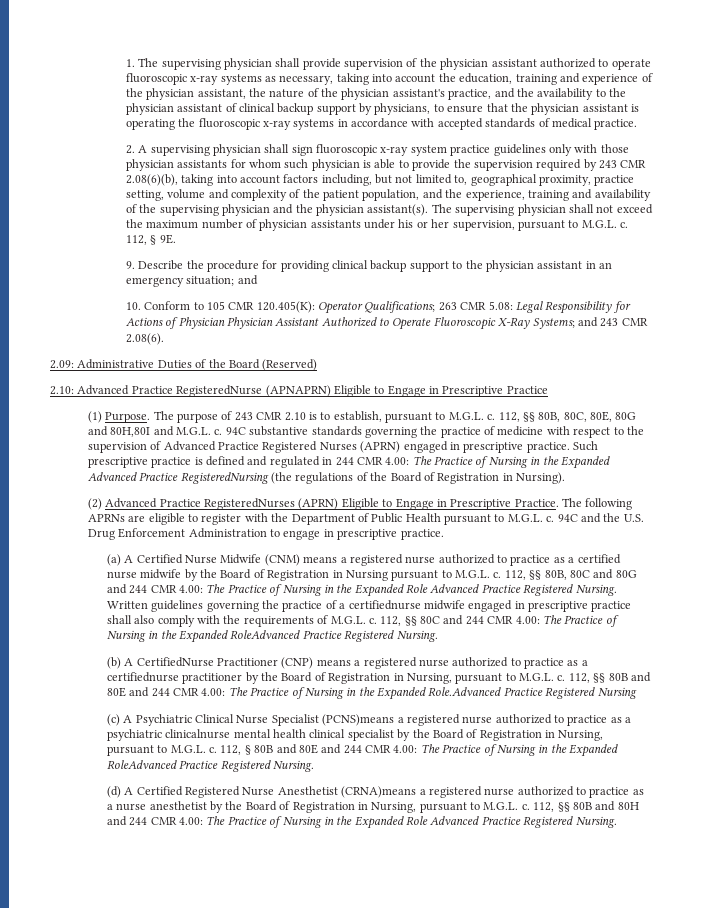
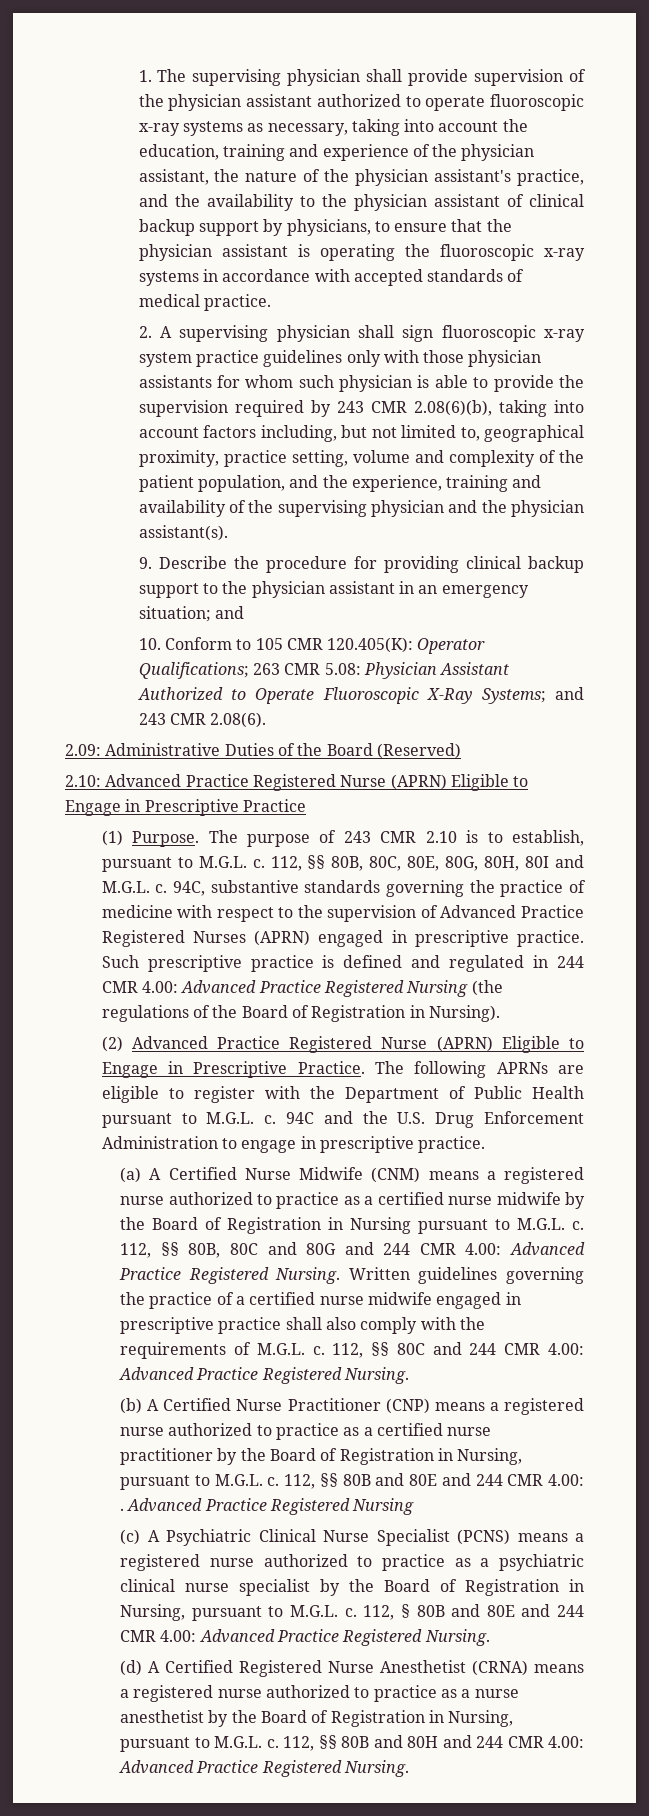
- The supervising physician shall not exceed the maximum number of physician assistants under his or her supervision, pursuant to M.G.L. c. 112, § 9E.
- 10. Conform to 105 CMR 120.405(K): Operator Qualifications; 263 CMR 5.08: Legal Responsibility for Actions of Physician Physician Assistant Authorized to Operate Fluoroscopic X-Ray Systems; and 243 CMR 2.08(6).
+ 10. Conform to 105 CMR 120.405(K): Operator Qualifications; 263 CMR 5.08: Physician Assistant Authorized to Operate Fluoroscopic X-Ray Systems; and 243 CMR 2.08(6).
- 2.10: Advanced Practice RegisteredNurse (APNAPRN) Eligible to Engage in Prescriptive Practice
+ 2.10: Advanced Practice Registered Nurse (APRN) Eligible to Engage in Prescriptive Practice
- 112, §§ 80B, 80C, 80E, 80G and 80H,80I and M.G.L. c.
+ 112, §§ 80B, 80C, 80E, 80G, 80H, 80I and M.G.L. c.
- 94C substantive standards governing the practice of medicine with respect to the supervision of Advanced Practice Registered Nurses (APRN) engaged in prescriptive practice.
+ 94C, substantive standards governing the practice of medicine with respect to the supervision of Advanced Practice Registered Nurses (APRN) engaged in prescriptive practice.
- Such prescriptive practice is defined and regulated in 244 CMR 4.00: The Practice of Nursing in the Expanded Advanced Practice RegisteredNursing (the regulations of the Board of Registration in Nursing).
+ Such prescriptive practice is defined and regulated in 244 CMR 4.00: Advanced Practice Registered Nursing (the regulations of the Board of Registration in Nursing).
- (2) Advanced Practice RegisteredNurses (APRN) Eligible to Engage in Prescriptive Practice.
+ (2) Advanced Practice Registered Nurse (APRN) Eligible to Engage in Prescriptive Practice.
- 112, §§ 80B, 80C and 80G and 244 CMR 4.00: The Practice of Nursing in the Expanded Role Advanced Practice Registered Nursing.
+ 112, §§ 80B, 80C and 80G and 244 CMR 4.00: Advanced Practice Registered Nursing.
- Written guidelines governing the practice of a certifiednurse midwife engaged in prescriptive practice shall also comply with the requirements of M.G.L. c.
+ Written guidelines governing the practice of a certified nurse midwife engaged in prescriptive practice shall also comply with the requirements of M.G.L. c.
- 112, §§ 80C and 244 CMR 4.00: The Practice of Nursing in the Expanded RoleAdvanced Practice Registered Nursing.
+ 112, §§ 80C and 244 CMR 4.00: Advanced Practice Registered Nursing.
- (b) A CertifiedNurse Practitioner (CNP) means a registered nurse authorized to practice as a certifiednurse practitioner by the Board of Registration in Nursing, pursuant to M.G.L. c.
+ (b) A Certified Nurse Practitioner (CNP) means a registered nurse authorized to practice as a certified nurse practitioner by the Board of Registration in Nursing, pursuant to M.G.L. c.
- 112, §§ 80B and 80E and 244 CMR 4.00: The Practice of Nursing in the Expanded Role.Advanced Practice Registered Nursing
+ 112, §§ 80B and 80E and 244 CMR 4.00: . Advanced Practice Registered Nursing
- (c) A Psychiatric Clinical Nurse Specialist (PCNS)means a registered nurse authorized to practice as a psychiatric clinicalnurse mental health clinical specialist by the Board of Registration in Nursing, pursuant to M.G.L. c.
+ (c) A Psychiatric Clinical Nurse Specialist (PCNS) means a registered nurse authorized to practice as a psychiatric clinical nurse specialist by the Board of Registration in Nursing, pursuant to M.G.L. c.
- 112, § 80B and 80E and 244 CMR 4.00: The Practice of Nursing in the Expanded RoleAdvanced Practice Registered Nursing.
+ 112, § 80B and 80E and 244 CMR 4.00: Advanced Practice Registered Nursing.
- (d) A Certified Registered Nurse Anesthetist (CRNA)means a registered nurse authorized to practice as a nurse anesthetist by the Board of Registration in Nursing, pursuant to M.G.L. c.
+ (d) A Certified Registered Nurse Anesthetist (CRNA) means a registered nurse authorized to practice as a nurse anesthetist by the Board of Registration in Nursing, pursuant to M.G.L. c.
- 112, §§ 80B and 80H and 244 CMR 4.00: The Practice of Nursing in the Expanded Role Advanced Practice Registered Nursing.
+ 112, §§ 80B and 80H and 244 CMR 4.00: Advanced Practice Registered Nursing.

